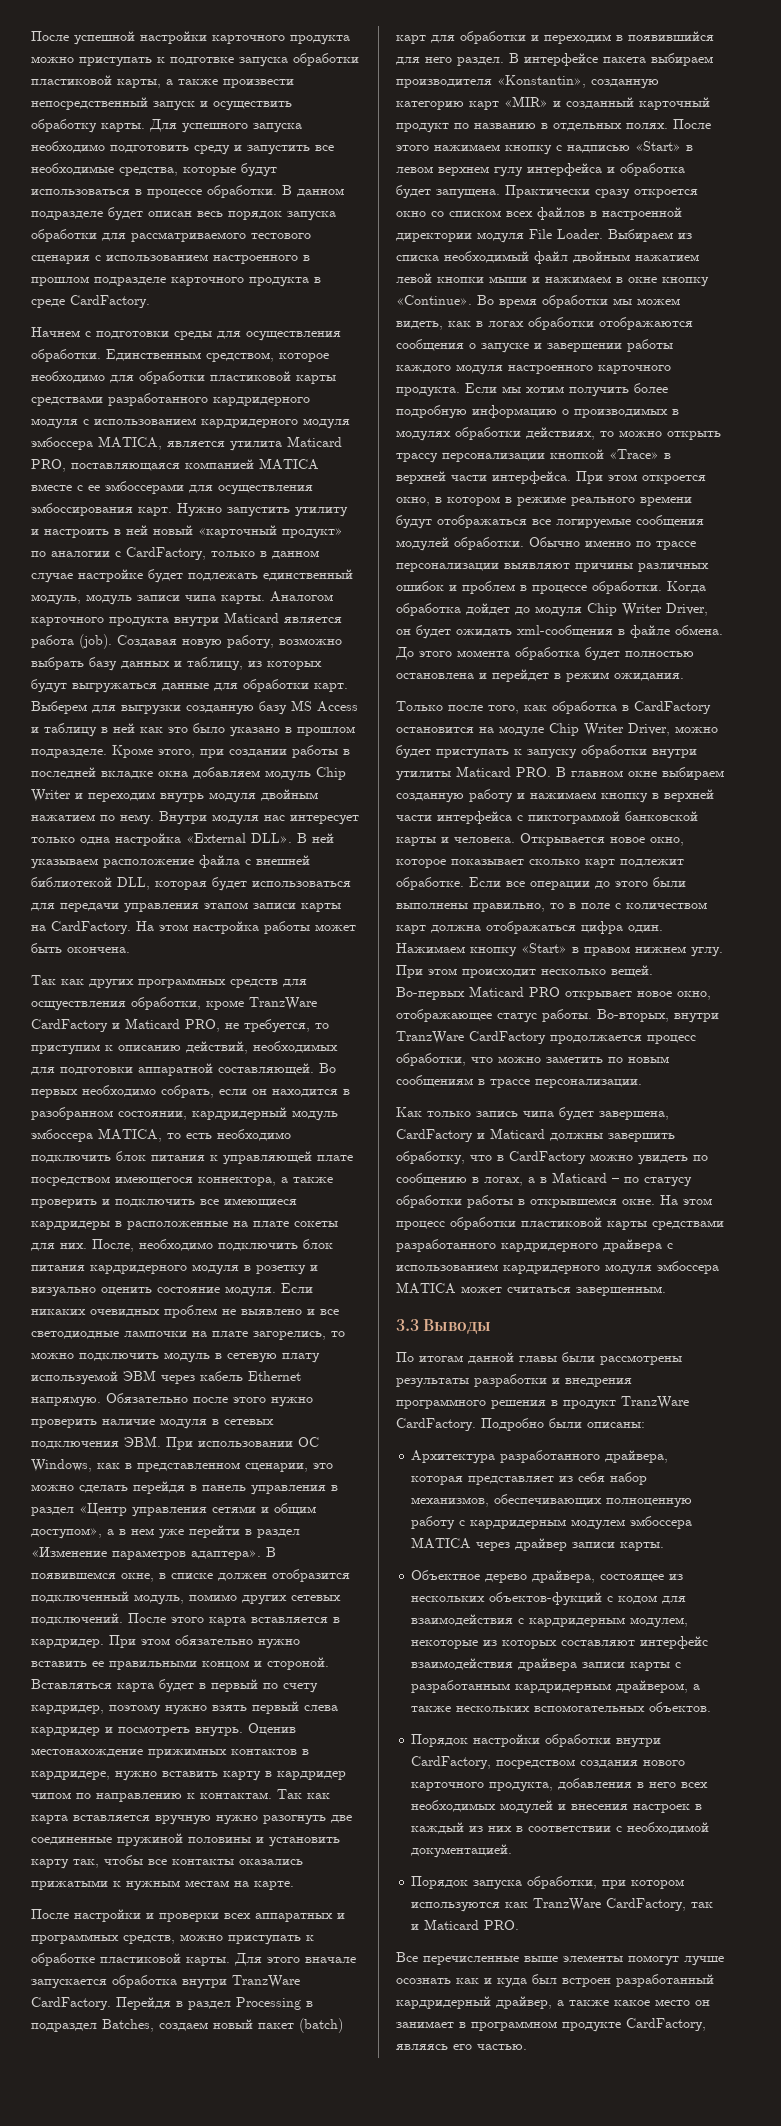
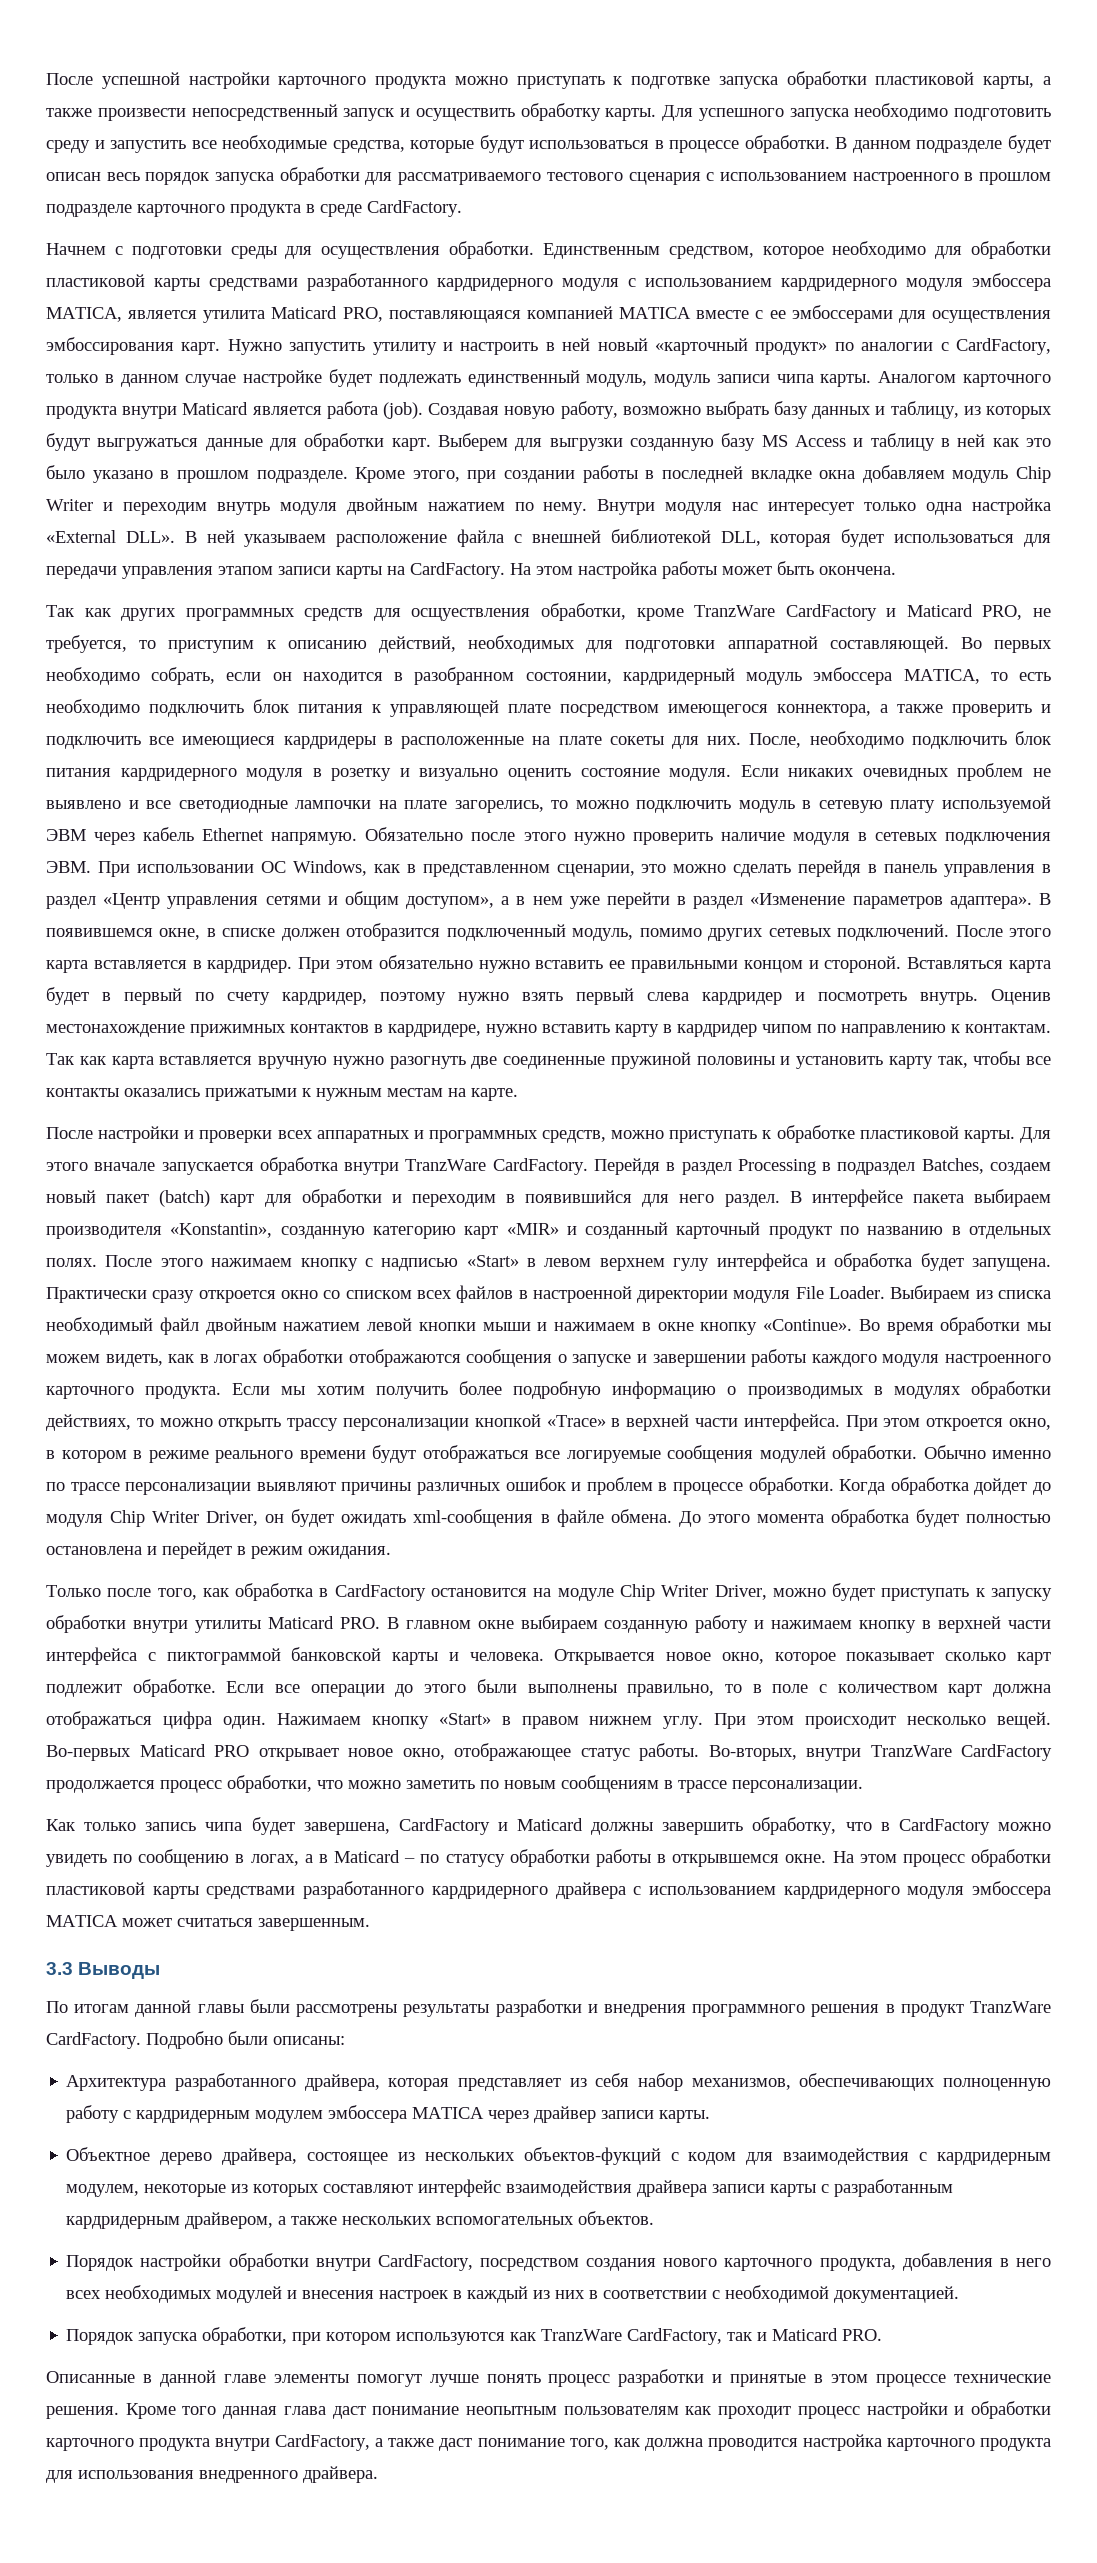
- Все перечисленные выше элементы помогут лучше осознать как и куда был встроен разработанный кардридерный драйвер, а также какое место он занимает в программном продукте CardFactory, являясь его частью.
+ Описанные в данной главе элементы помогут лучше понять процесс разработки и принятые в этом процессе технические решения. Кроме того данная глава даст понимание неопытным пользователям как проходит процесс настройки и обработки карточного продукта внутри CardFactory, а также даст понимание того, как должна проводится настройка карточного продукта для использования внедренного драйвера.

